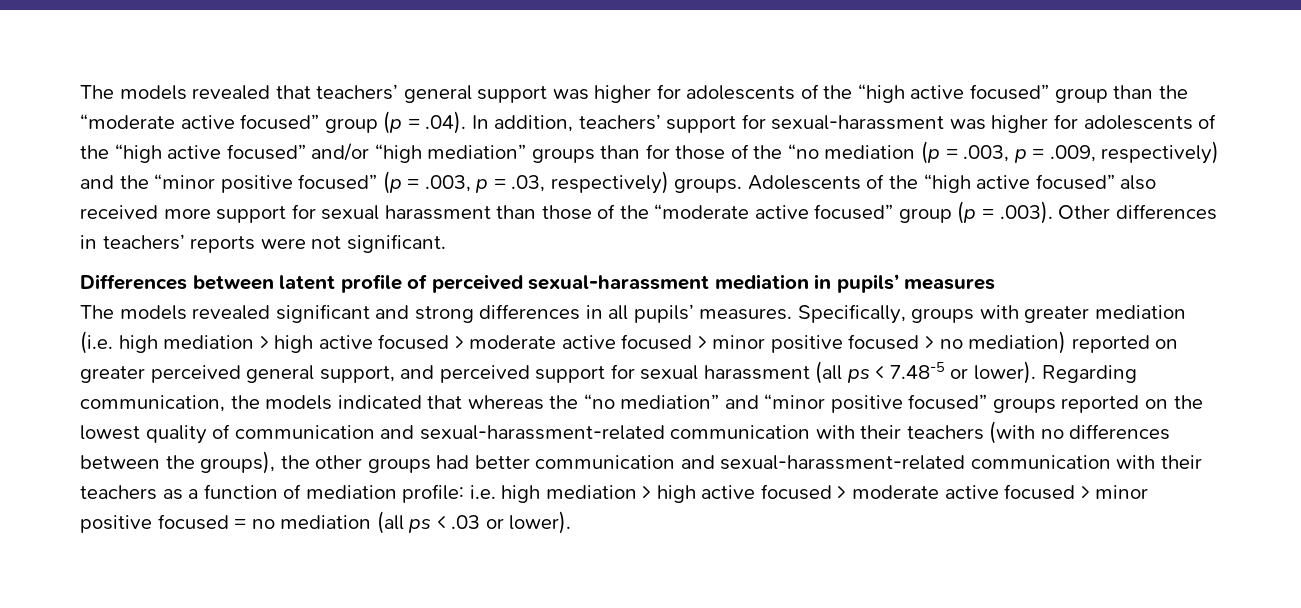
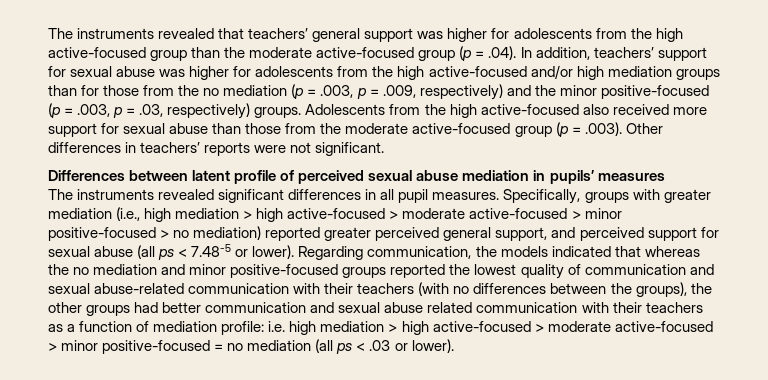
- The models revealed that teachers’ general support was higher for adolescents of the “high active focused” group than the “moderate active focused” group (p = .04). In addition, teachers’ support for sexual-harassment was higher for adolescents of the “high active focused” and/or “high mediation” groups than for those of the “no mediation (p = .003, p = .009, respectively) and the “minor positive focused” (p = .003, p = .03, respectively) groups.
+ The instruments revealed that teachers’ general support was higher for adolescents from the high active-focused group than the moderate active-focused group (p = .04). In addition, teachers’ support for sexual abuse was higher for adolescents from the high active-focused and/or high mediation groups than for those from the no mediation (p = .003, p = .009, respectively) and the minor positive-focused (p = .003, p = .03, respectively) groups.
- Adolescents of the “high active focused” also received more support for sexual harassment than those of the “moderate active focused” group (p = .003). Other differences in teachers’ reports were not significant.
+ Adolescents from the high active-focused also received more support for sexual abuse than those from the moderate active-focused group (p = .003). Other differences in teachers’ reports were not significant.
- Differences between latent profile of perceived sexual-harassment mediation in pupils’ measures
+ Differences between latent profile of perceived sexual abuse mediation in pupils’ measures
- The models revealed significant and strong differences in all pupils’ measures.
+ The instruments revealed significant differences in all pupil measures.
- Specifically, groups with greater mediation (i.e. high mediation > high active focused > moderate active focused > minor positive focused > no mediation) reported on greater perceived general support, and perceived support for sexual harassment (all ps < 7.48-5 or lower).
+ Specifically, groups with greater mediation (i.e., high mediation > high active-focused > moderate active-focused > minor positive-focused > no mediation) reported greater perceived general support, and perceived support for sexual abuse (all ps < 7.48-5 or lower).
- Regarding communication, the models indicated that whereas the “no mediation” and “minor positive focused” groups reported on the lowest quality of communication and sexual-harassment-related communication with their teachers (with no differences between the groups), the other groups had better communication and sexual-harassment-related communication with their teachers as a function of mediation profile: i.e. high mediation > high active focused > moderate active focused > minor positive focused = no mediation (all ps < .03 or lower).
+ Regarding communication, the models indicated that whereas the no mediation and minor positive-focused groups reported the lowest quality of communication and sexual abuse-related communication with their teachers (with no differences between the groups), the other groups had better communication and sexual abuse related communication with their teachers as a function of mediation profile: i.e. high mediation > high active-focused > moderate active-focused > minor positive-focused = no mediation (all ps < .03 or lower).

